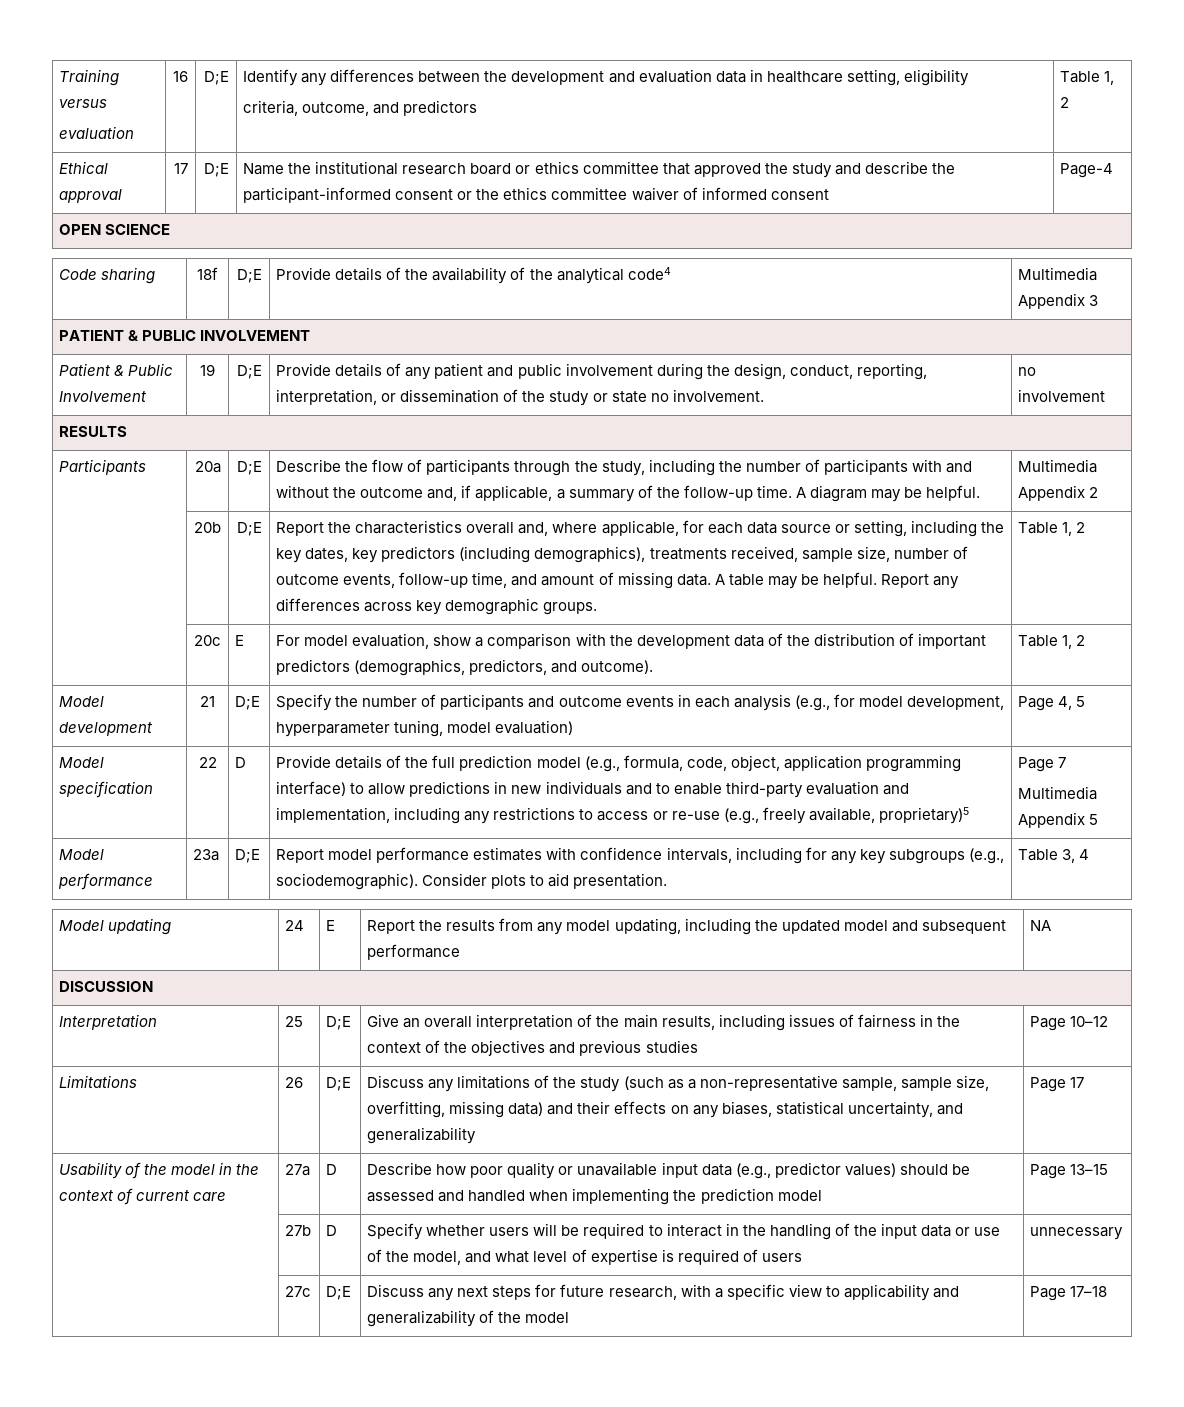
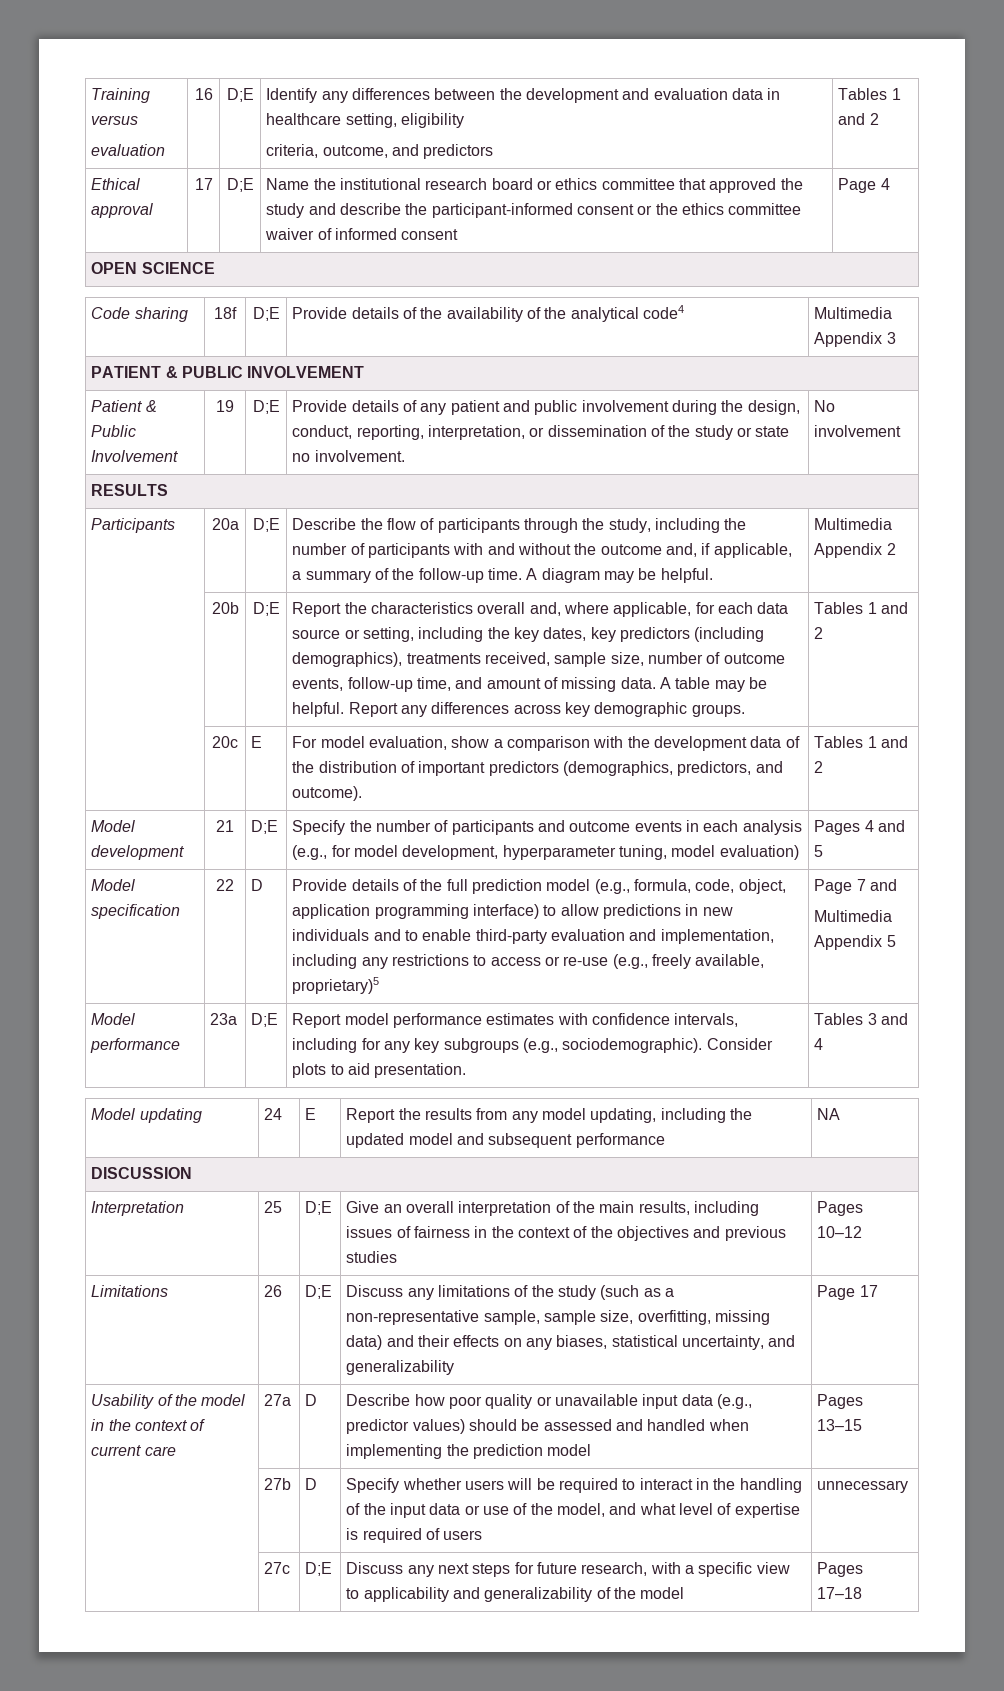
  Training versus
  evaluation | 16 | D;E | Identify any differences between the development and evaluation data in healthcare setting, eligibility
- criteria, outcome, and predictors | Table 1, 2
+ criteria, outcome, and predictors | Tables 1 and 2
- Ethical approval | 17 | D;E | Name the institutional research board or ethics committee that approved the study and describe the participant-informed consent or the ethics committee waiver of informed consent | Page-4
+ Ethical approval | 17 | D;E | Name the institutional research board or ethics committee that approved the study and describe the participant-informed consent or the ethics committee waiver of informed consent | Page 4
- Patient & Public Involvement | 19 | D;E | Provide details of any patient and public involvement during the design, conduct, reporting, interpretation, or dissemination of the study or state no involvement. | no involvement
+ Patient & Public Involvement | 19 | D;E | Provide details of any patient and public involvement during the design, conduct, reporting, interpretation, or dissemination of the study or state no involvement. | No involvement
- Report any differences across key demographic groups. | Table 1, 2
+ Report any differences across key demographic groups. | Tables 1 and 2
- | 20c | E | For model evaluation, show a comparison with the development data of the distribution of important predictors (demographics, predictors, and outcome). | Table 1, 2
+ | 20c | E | For model evaluation, show a comparison with the development data of the distribution of important predictors (demographics, predictors, and outcome). | Tables 1 and 2
- Model development | 21 | D;E | Specify the number of participants and outcome events in each analysis (e.g., for model development, hyperparameter tuning, model evaluation) | Page 4, 5
+ Model development | 21 | D;E | Specify the number of participants and outcome events in each analysis (e.g., for model development, hyperparameter tuning, model evaluation) | Pages 4 and 5
- Page 7
+ Page 7 and
- Model performance | 23a | D;E | Report model performance estimates with confidence intervals, including for any key subgroups (e.g., sociodemographic). Consider plots to aid presentation. | Table 3, 4
+ Model performance | 23a | D;E | Report model performance estimates with confidence intervals, including for any key subgroups (e.g., sociodemographic). Consider plots to aid presentation. | Tables 3 and 4
- Interpretation | 25 | D;E | Give an overall interpretation of the main results, including issues of fairness in the context of the objectives and previous studies | Page 10–12
+ Interpretation | 25 | D;E | Give an overall interpretation of the main results, including issues of fairness in the context of the objectives and previous studies | Pages 10–12
- Usability of the model in the context of current care | 27a | D | Describe how poor quality or unavailable input data (e.g., predictor values) should be assessed and handled when implementing the prediction model | Page 13–15
+ Usability of the model in the context of current care | 27a | D | Describe how poor quality or unavailable input data (e.g., predictor values) should be assessed and handled when implementing the prediction model | Pages 13–15
- | 27c | D;E | Discuss any next steps for future research, with a specific view to applicability and generalizability of the model | Page 17–18
+ | 27c | D;E | Discuss any next steps for future research, with a specific view to applicability and generalizability of the model | Pages 17–18

